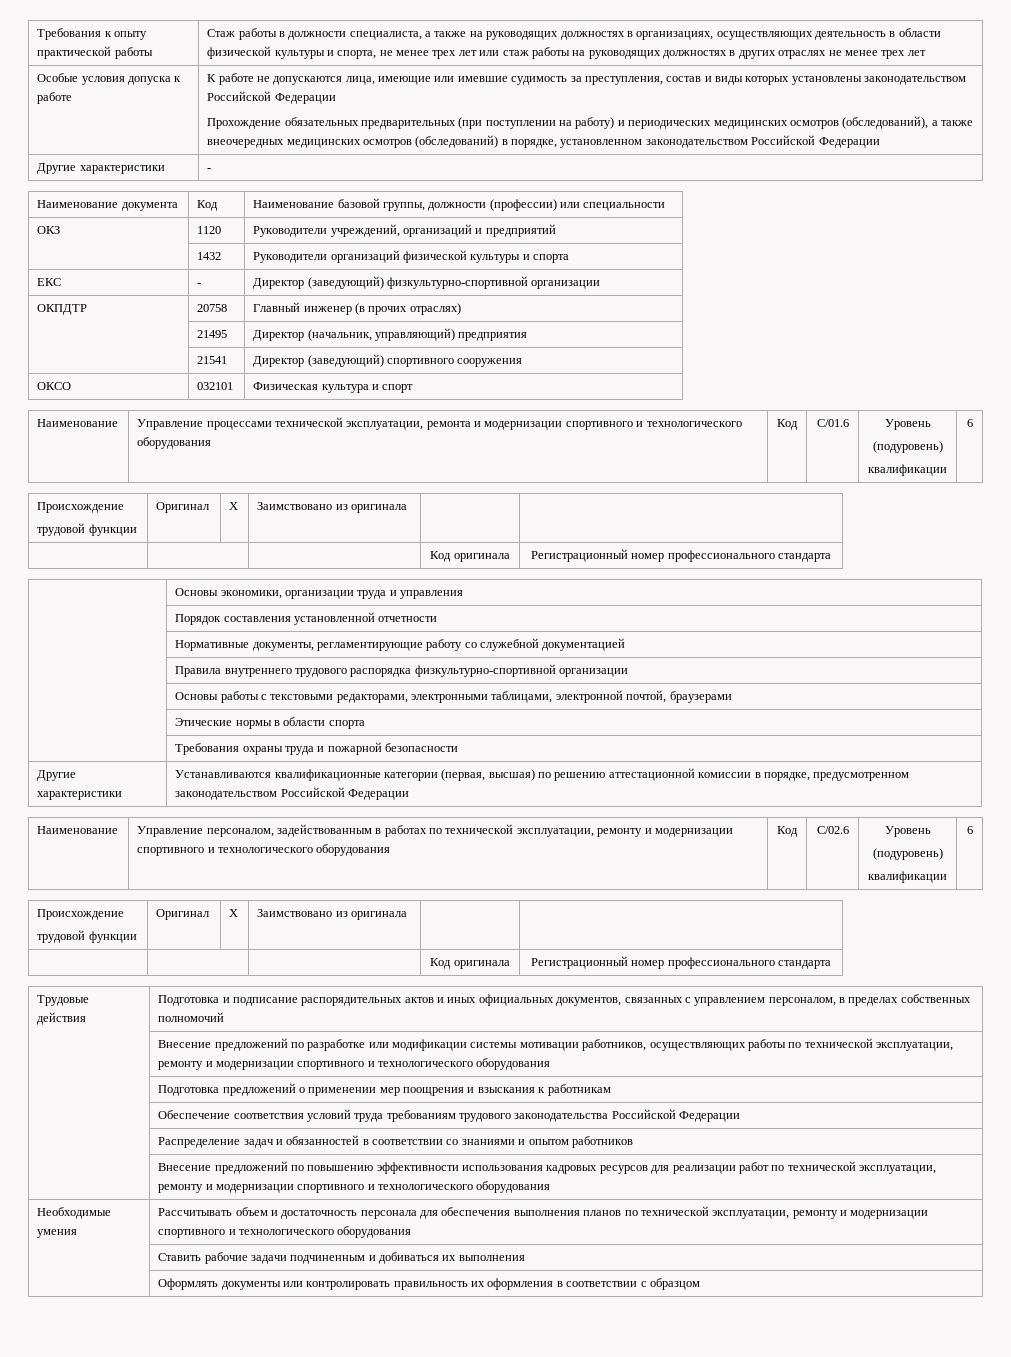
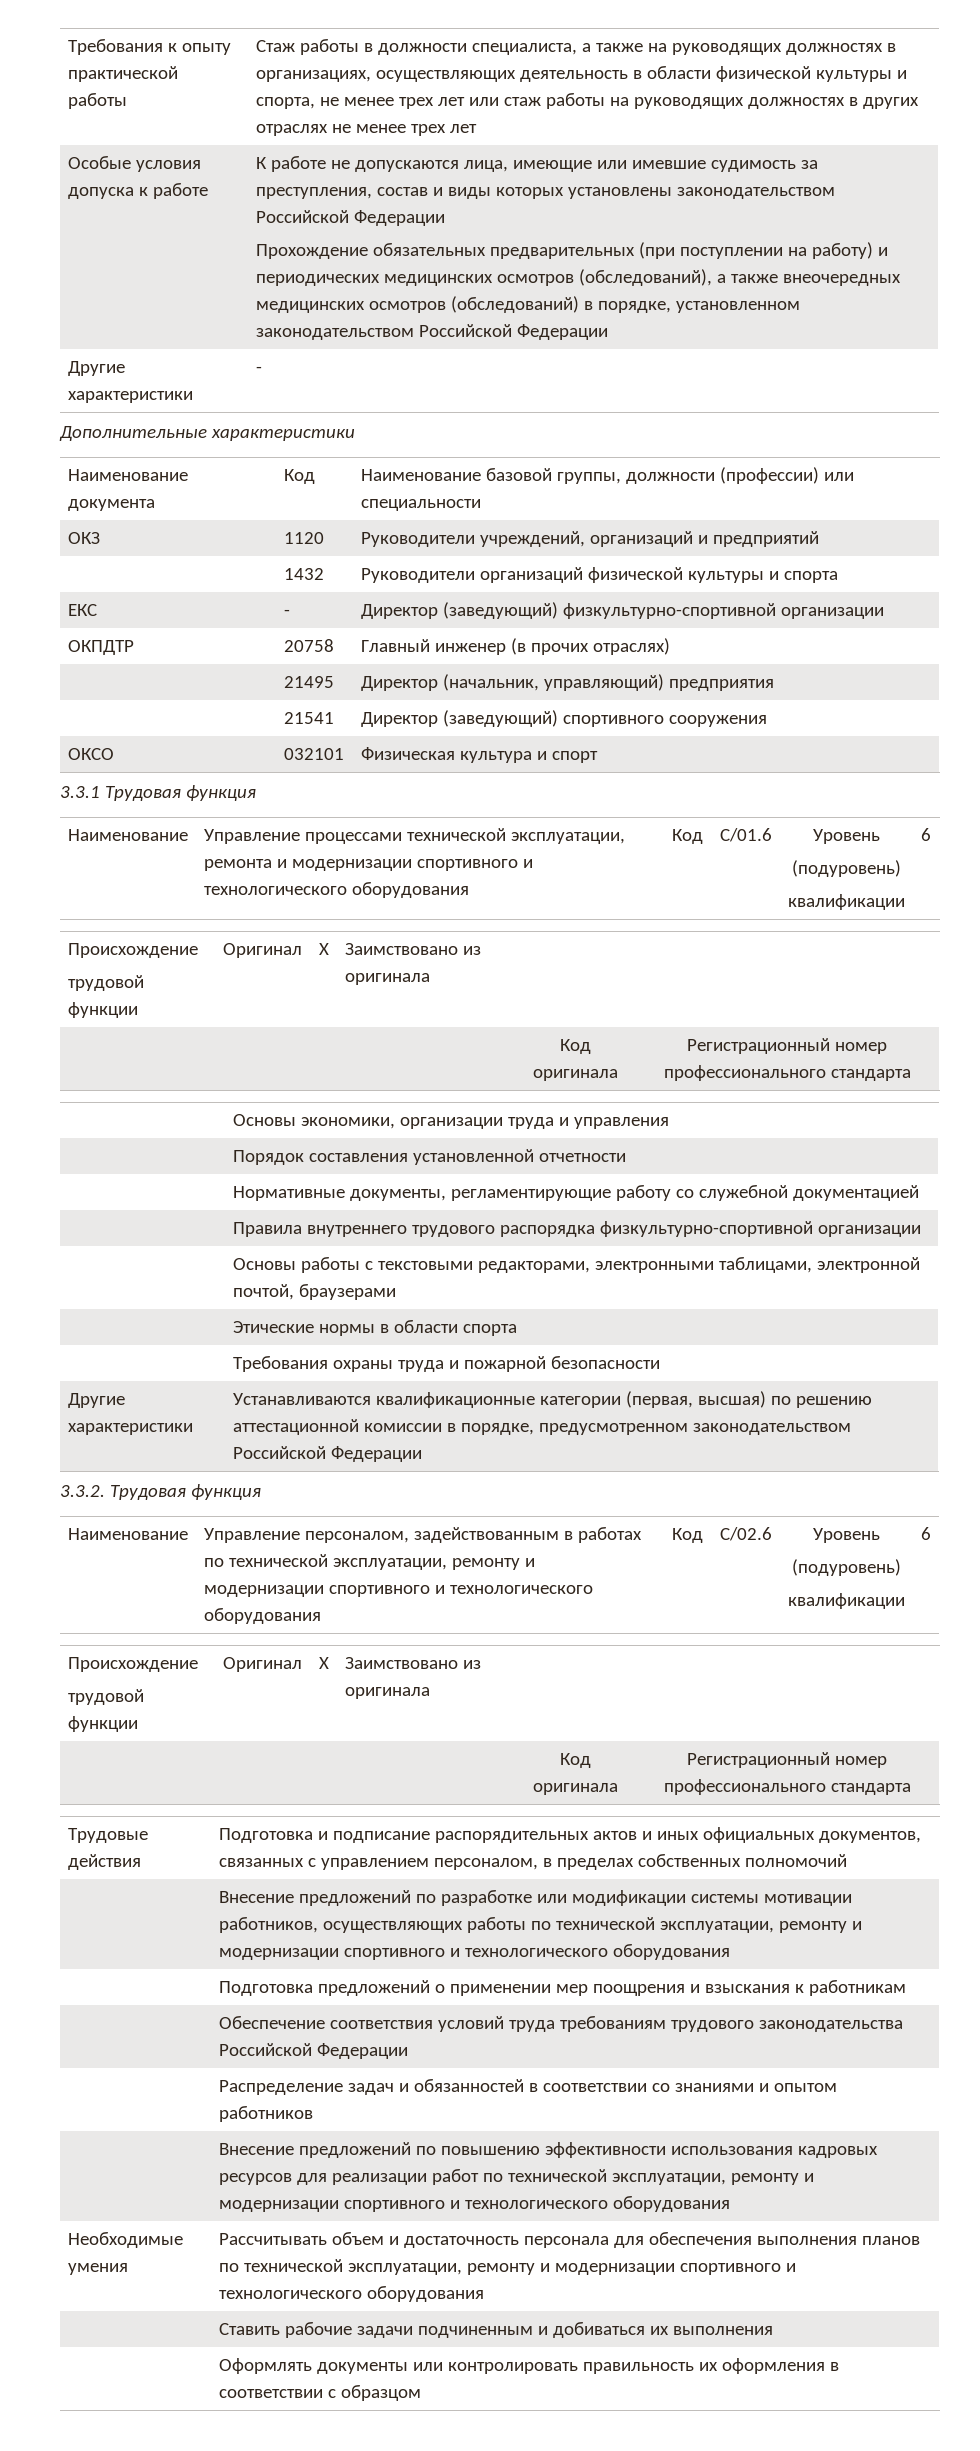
+ Дополнительные характеристики
+ 3.3.1 Трудовая функция
+ 3.3.2. Трудовая функция

